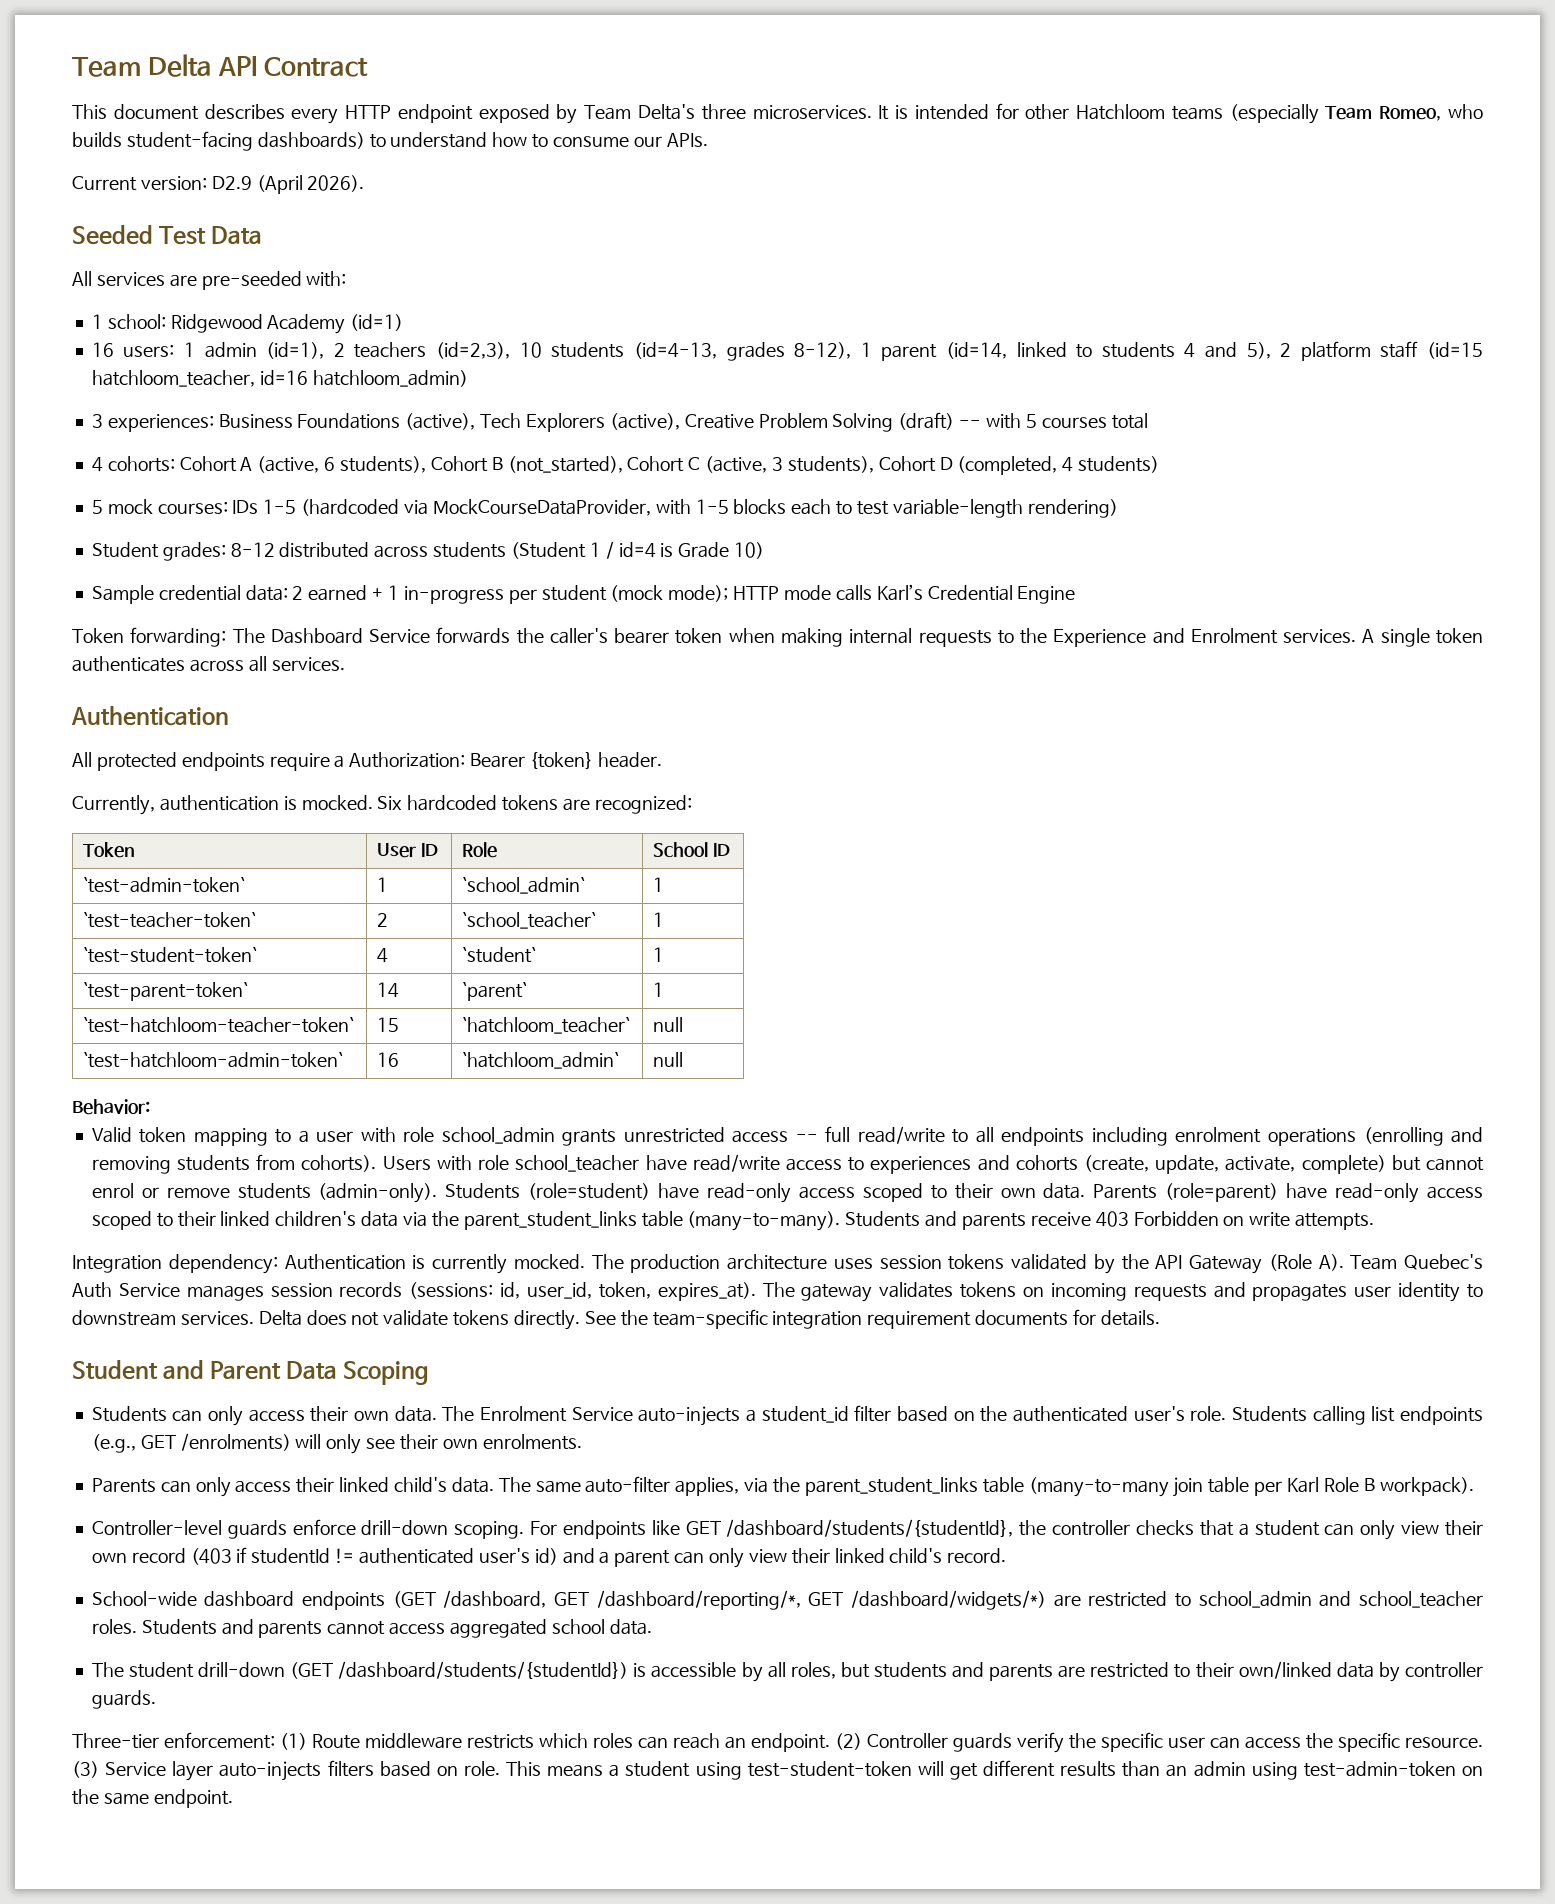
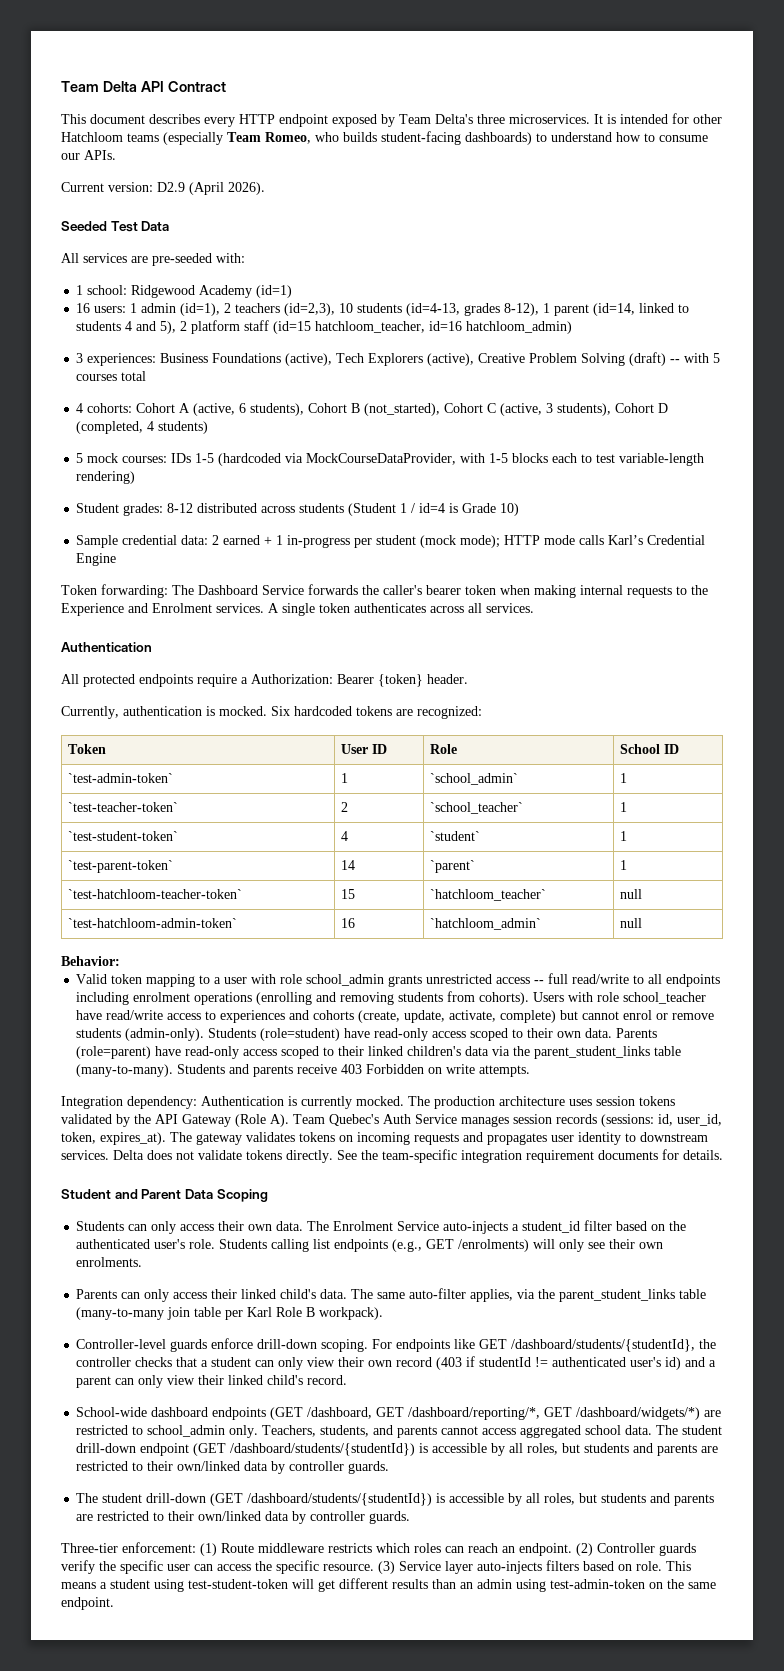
- School-wide dashboard endpoints (GET /dashboard, GET /dashboard/reporting/*, GET /dashboard/widgets/*) are restricted to school_admin and school_teacher roles. Students and parents cannot access aggregated school data.
+ School-wide dashboard endpoints (GET /dashboard, GET /dashboard/reporting/*, GET /dashboard/widgets/*) are restricted to school_admin only. Teachers, students, and parents cannot access aggregated school data. The student drill-down endpoint (GET /dashboard/students/{studentId}) is accessible by all roles, but students and parents are restricted to their own/linked data by controller guards.

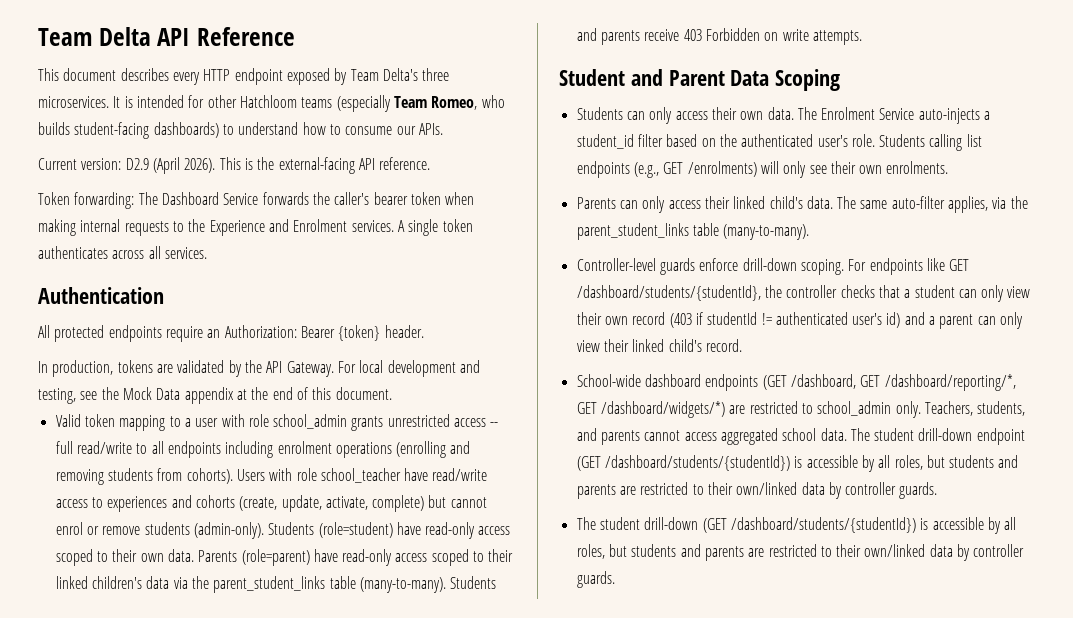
- Team Delta API Contract
+ Team Delta API Reference
- Current version: D2.9 (April 2026).
- Seeded Test Data
- All services are pre-seeded with:
- 1 school: Ridgewood Academy (id=1)
- 16 users: 1 admin (id=1), 2 teachers (id=2,3), 10 students (id=4-13, grades 8-12), 1 parent (id=14, linked to students 4 and 5), 2 platform staff (id=15 hatchloom_teacher, id=16 hatchloom_admin)
- 3 experiences: Business Foundations (active), Tech Explorers (active), Creative Problem Solving (draft) -- with 5 courses total
- 4 cohorts: Cohort A (active, 6 students), Cohort B (not_started), Cohort C (active, 3 students), Cohort D (completed, 4 students)
- 5 mock courses: IDs 1-5 (hardcoded via MockCourseDataProvider, with 1-5 blocks each to test variable-length rendering)
- Student grades: 8-12 distributed across students (Student 1 / id=4 is Grade 10)
- Sample credential data: 2 earned + 1 in-progress per student (mock mode); HTTP mode calls Karl’s Credential Engine
+ Current version: D2.9 (April 2026). This is the external-facing API reference.
- All protected endpoints require a Authorization: Bearer {token} header.
+ All protected endpoints require an Authorization: Bearer {token} header.
- Currently, authentication is mocked. Six hardcoded tokens are recognized:
- Token | User ID | Role | School ID
- `test-admin-token` | 1 | `school_admin` | 1
- `test-teacher-token` | 2 | `school_teacher` | 1
- `test-student-token` | 4 | `student` | 1
- `test-parent-token` | 14 | `parent` | 1
- `test-hatchloom-teacher-token` | 15 | `hatchloom_teacher` | null
- `test-hatchloom-admin-token` | 16 | `hatchloom_admin` | null
- Behavior:
+ In production, tokens are validated by the API Gateway. For local development and testing, see the Mock Data appendix at the end of this document.
- Integration dependency: Authentication is currently mocked. The production architecture uses session tokens validated by the API Gateway (Role A). Team Quebec's Auth Service manages session records (sessions: id, user_id, token, expires_at). The gateway validates tokens on incoming requests and propagates user identity to downstream services. Delta does not validate tokens directly. See the team-specific integration requirement documents for details.
- The same auto-filter applies, via the parent_student_links table (many-to-many join table per Karl Role B workpack).
+ The same auto-filter applies, via the parent_student_links table (many-to-many).
- Three-tier enforcement: (1) Route middleware restricts which roles can reach an endpoint. (2) Controller guards verify the specific user can access the specific resource. (3) Service layer auto-injects filters based on role. This means a student using test-student-token will get different results than an admin using test-admin-token on the same endpoint.

